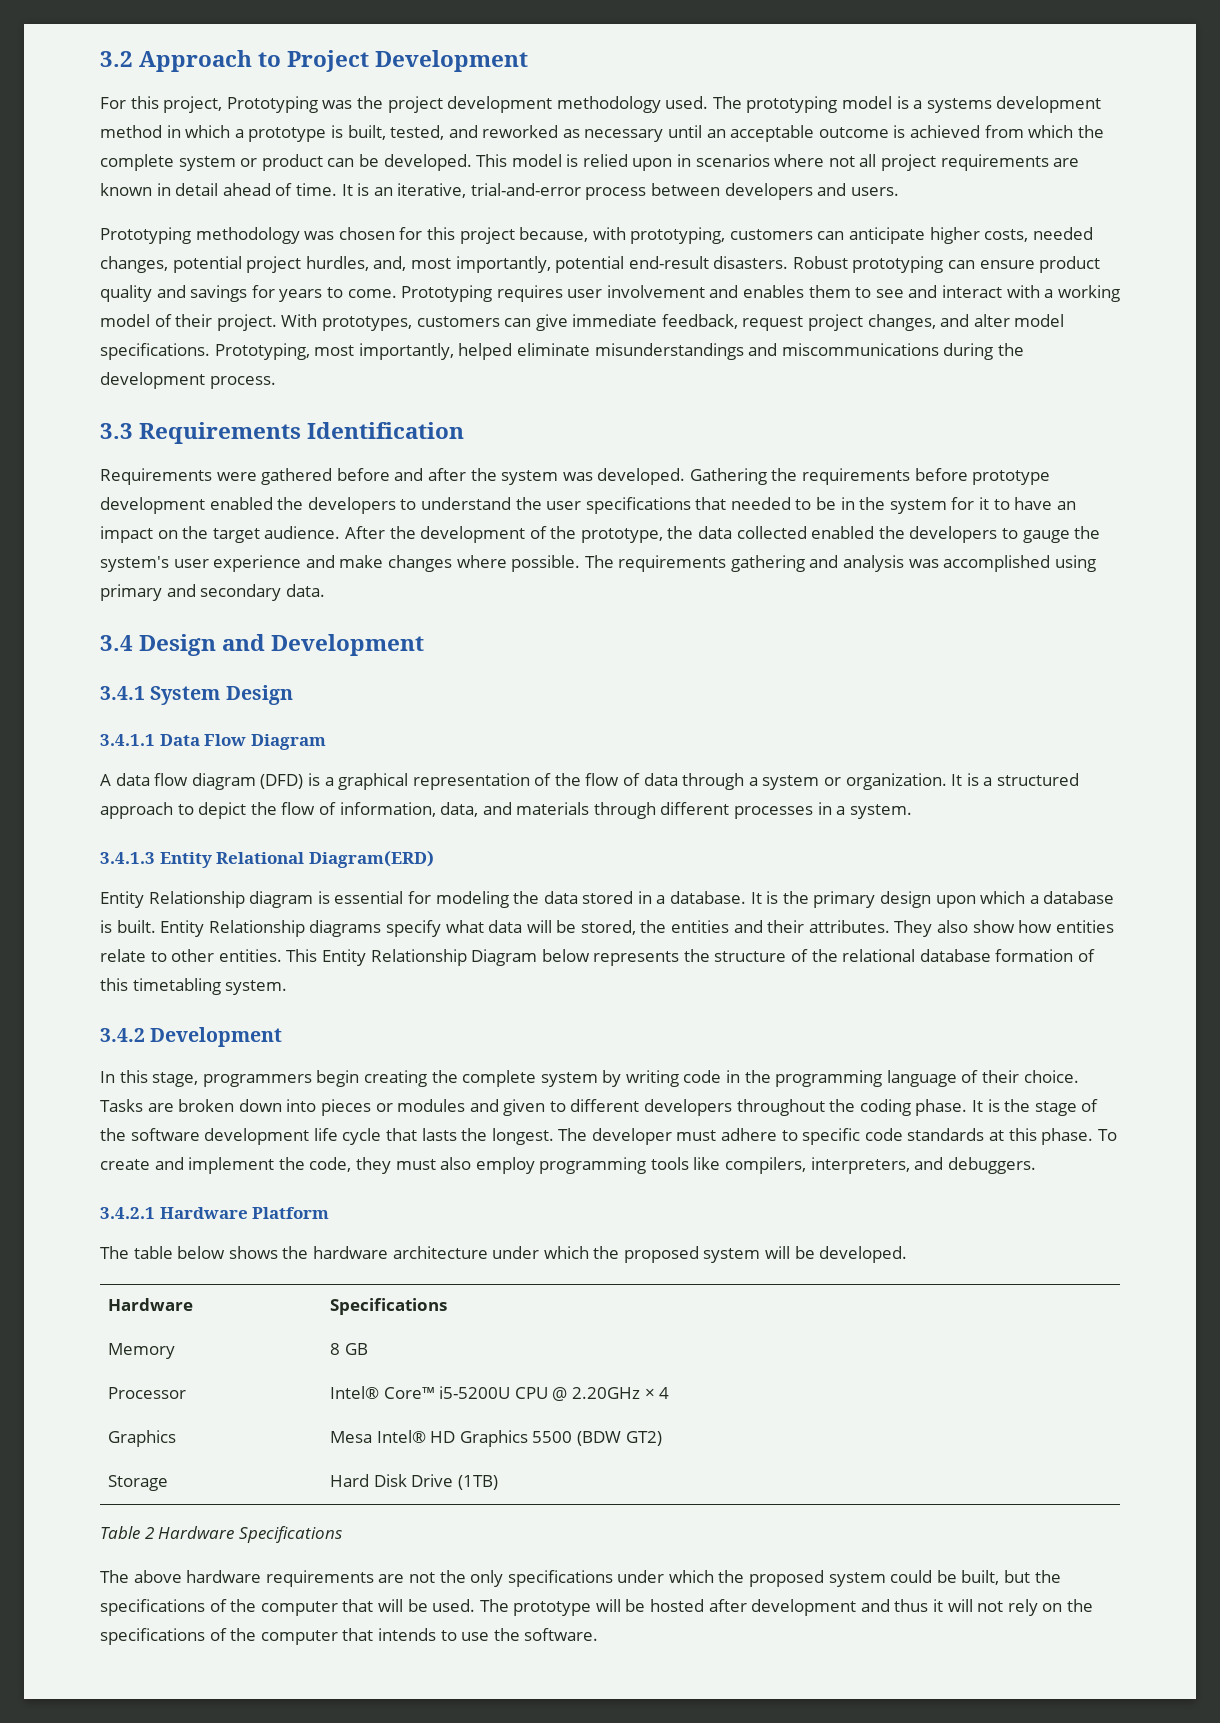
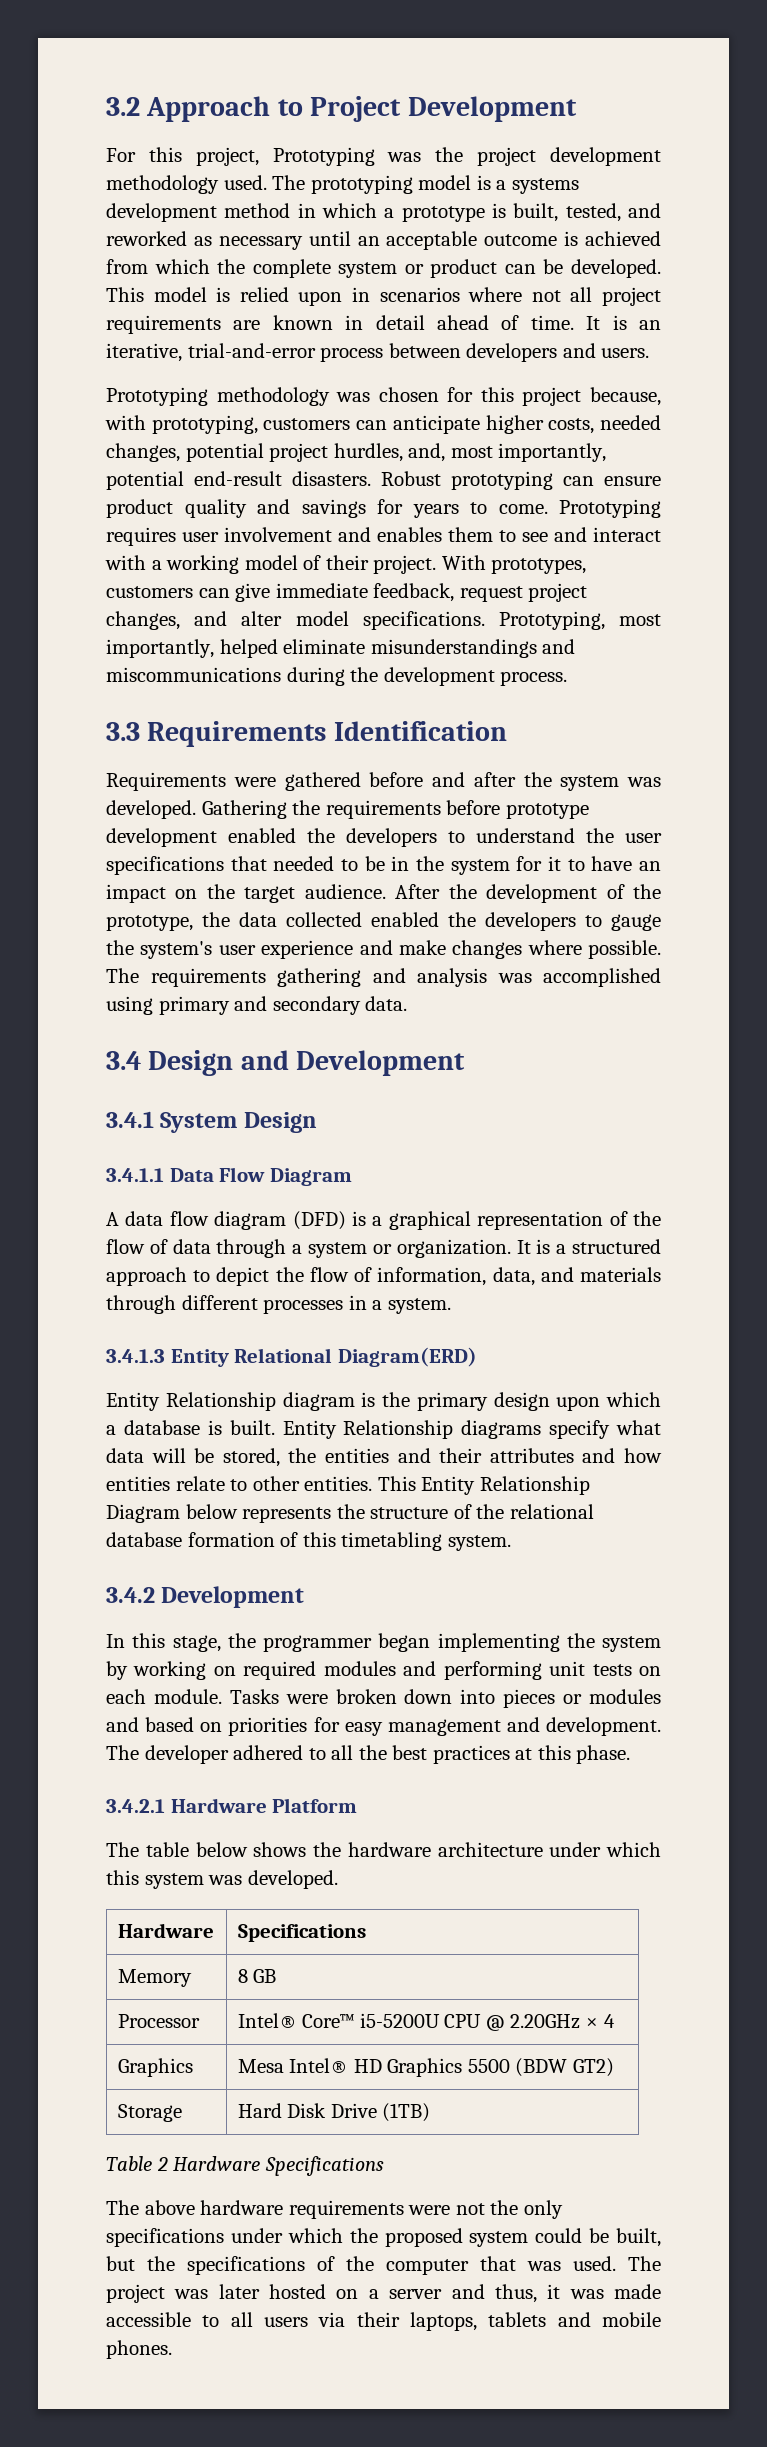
- Entity Relationship diagram is essential for modeling the data stored in a database. It is the primary design upon which a database is built.
+ Entity Relationship diagram is the primary design upon which a database is built.
- Entity Relationship diagrams specify what data will be stored, the entities and their attributes. They also show how entities relate to other entities.
+ Entity Relationship diagrams specify what data will be stored, the entities and their attributes and how entities relate to other entities.
- In this stage, programmers begin creating the complete system by writing code in the programming language of their choice. Tasks are broken down into pieces or modules and given to different developers throughout the coding phase. It is the stage of the software development life cycle that lasts the longest. The developer must adhere to specific code standards at this phase. To create and implement the code, they must also employ programming tools like compilers, interpreters, and debuggers.
+ In this stage, the programmer began implementing the system by working on required modules and performing unit tests on each module. Tasks were broken down into pieces or modules and based on priorities for easy management and development. The developer adhered to all the best practices at this phase.
- The table below shows the hardware architecture under which the proposed system will be developed.
+ The table below shows the hardware architecture under which this system was developed.
- The above hardware requirements are not the only specifications under which the proposed system could be built, but the specifications of the computer that will be used. The prototype will be hosted after development and thus it will not rely on the specifications of the computer that intends to use the software.
+ The above hardware requirements were not the only specifications under which the proposed system could be built, but the specifications of the computer that was used. The project was later hosted on a server and thus, it was made accessible to all users via their laptops, tablets and mobile phones.

